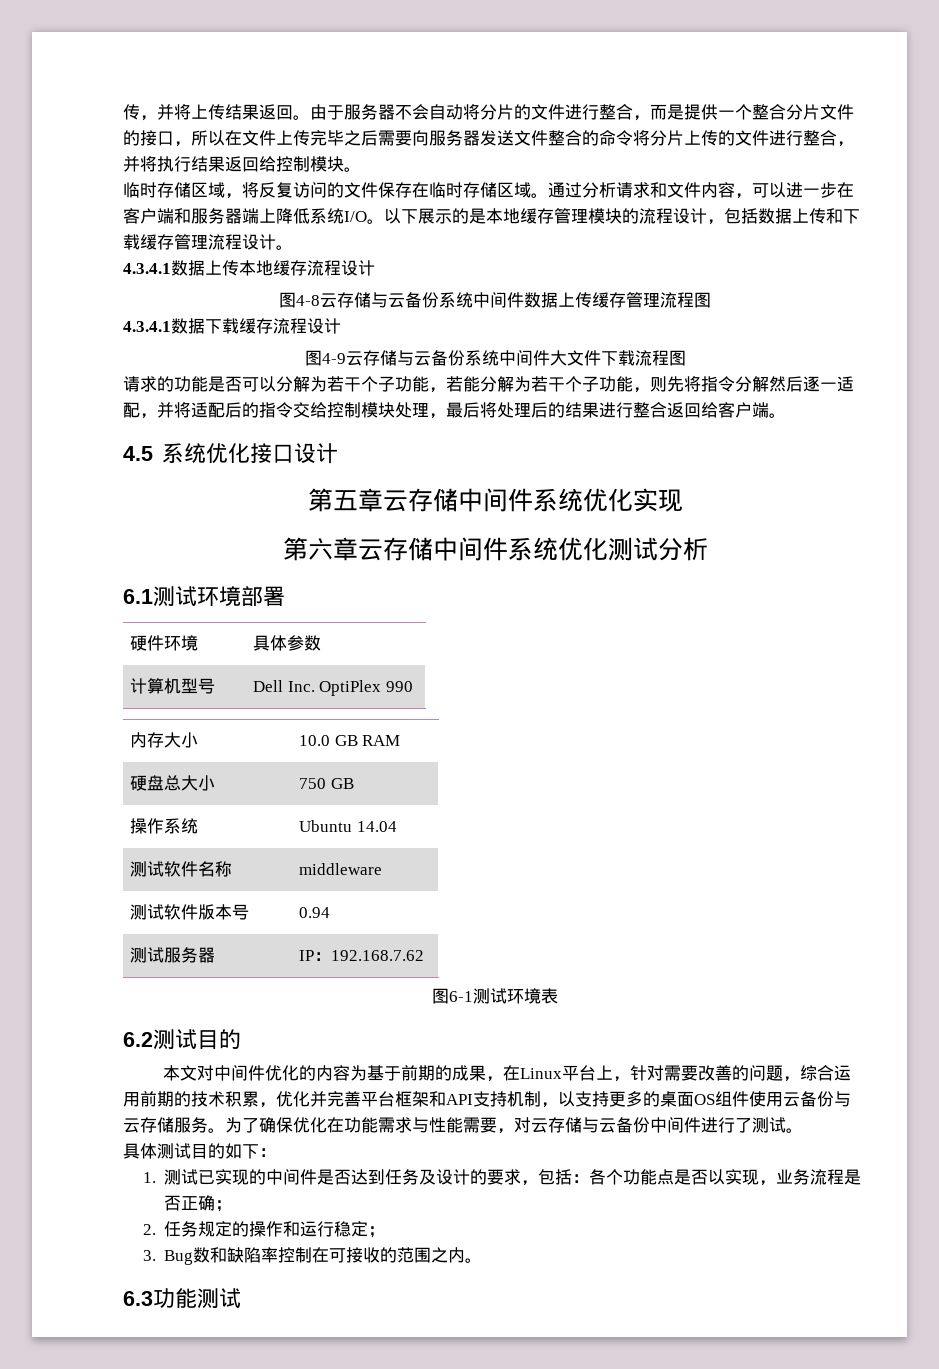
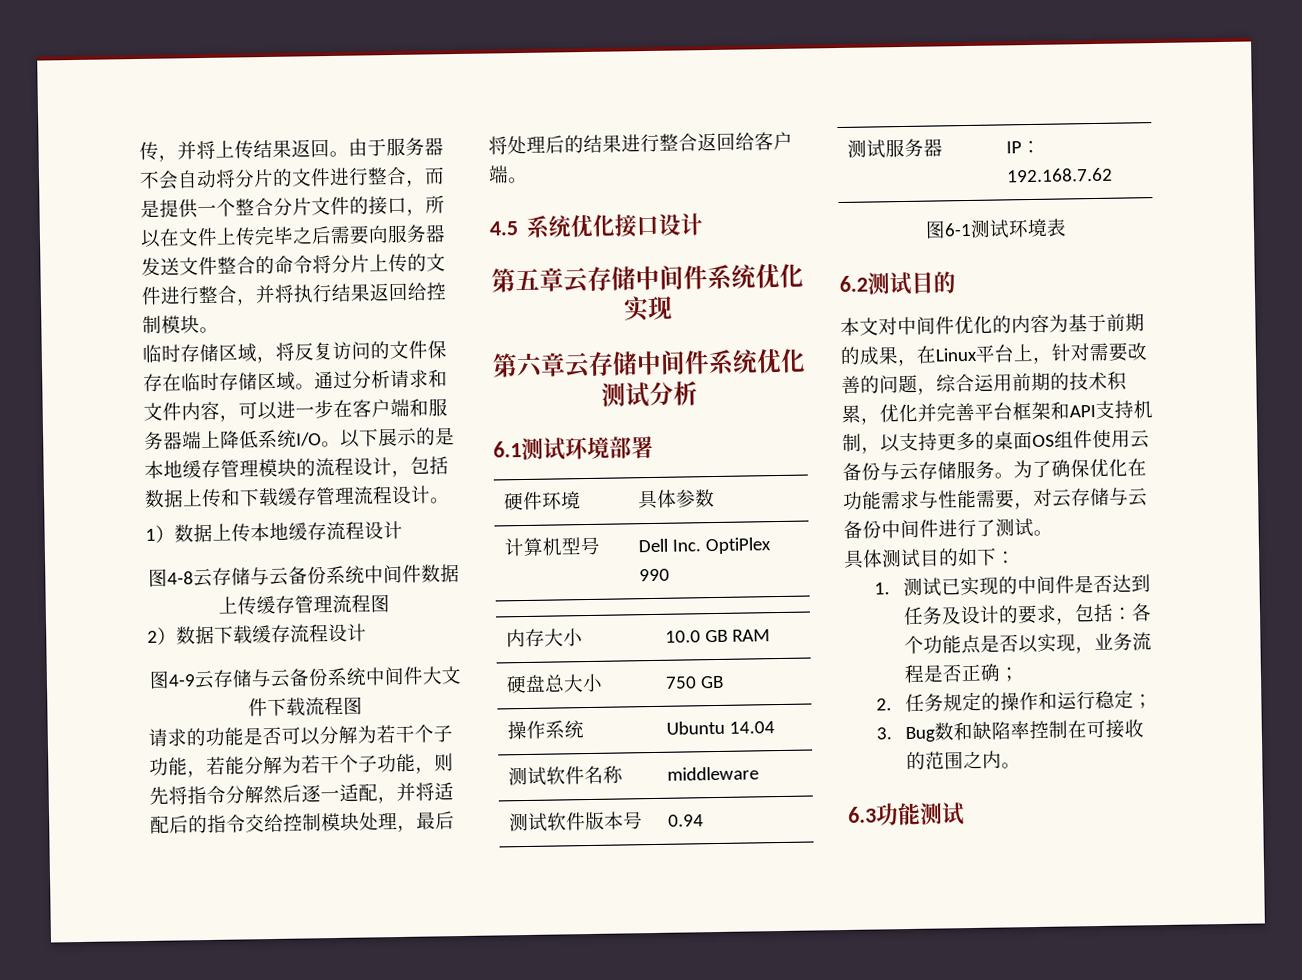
- 4.3.4.1数据上传本地缓存流程设计
+ 1）数据上传本地缓存流程设计
- 4.3.4.1数据下载缓存流程设计
+ 2）数据下载缓存流程设计

